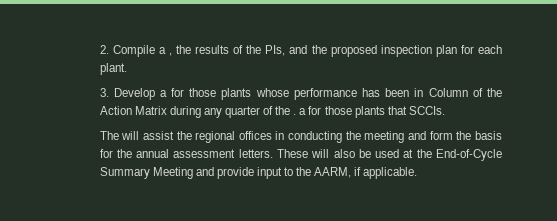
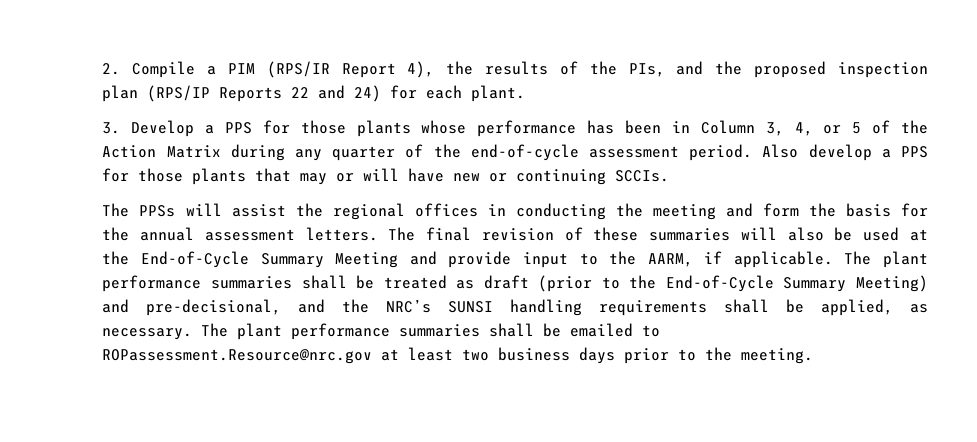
- 2. Compile a , the results of the PIs, and the proposed inspection plan for each plant.
+ 2. Compile a PIM (RPS/IR Report 4), the results of the PIs, and the proposed inspection plan (RPS/IP Reports 22 and 24) for each plant.
- 3. Develop a for those plants whose performance has been in Column of the Action Matrix during any quarter of the . a for those plants that SCCIs.
+ 3. Develop a PPS for those plants whose performance has been in Column 3, 4, or 5 of the Action Matrix during any quarter of the end-of-cycle assessment period. Also develop a PPS for those plants that may or will have new or continuing SCCIs.
- The will assist the regional offices in conducting the meeting and form the basis for the annual assessment letters.
+ The PPSs will assist the regional offices in conducting the meeting and form the basis for the annual assessment letters.
- These will also be used at the End-of-Cycle Summary Meeting and provide input to the AARM, if applicable.
+ The final revision of these summaries will also be used at the End-of-Cycle Summary Meeting and provide input to the AARM, if applicable.
+ The plant performance summaries shall be treated as draft (prior to the End-of-Cycle Summary Meeting) and pre-decisional, and the NRC’s SUNSI handling requirements shall be applied, as necessary. The plant performance summaries shall be emailed to ROPassessment.Resource@nrc.gov at least two business days prior to the meeting.

